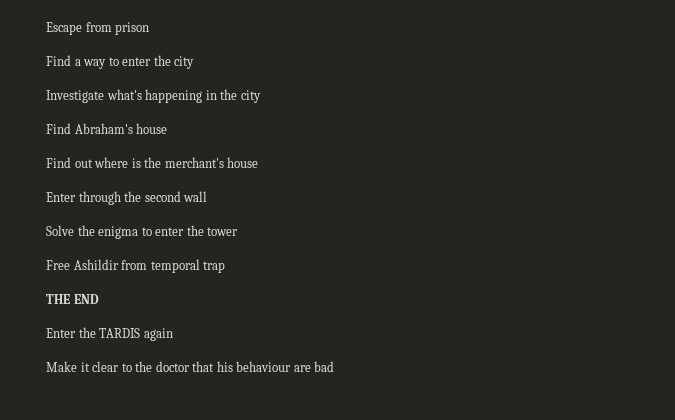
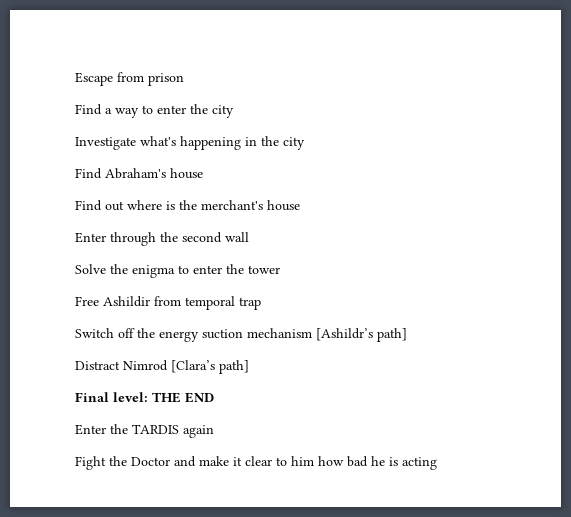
- THE END
+ Switch off the energy suction mechanism [Ashildr’s path]
+ Distract Nimrod [Clara’s path]
+ Final level: THE END
- Make it clear to the doctor that his behaviour are bad
+ Fight the Doctor and make it clear to him how bad he is acting

